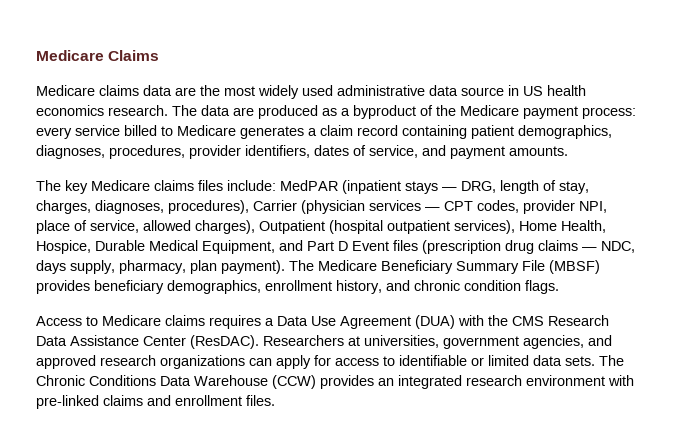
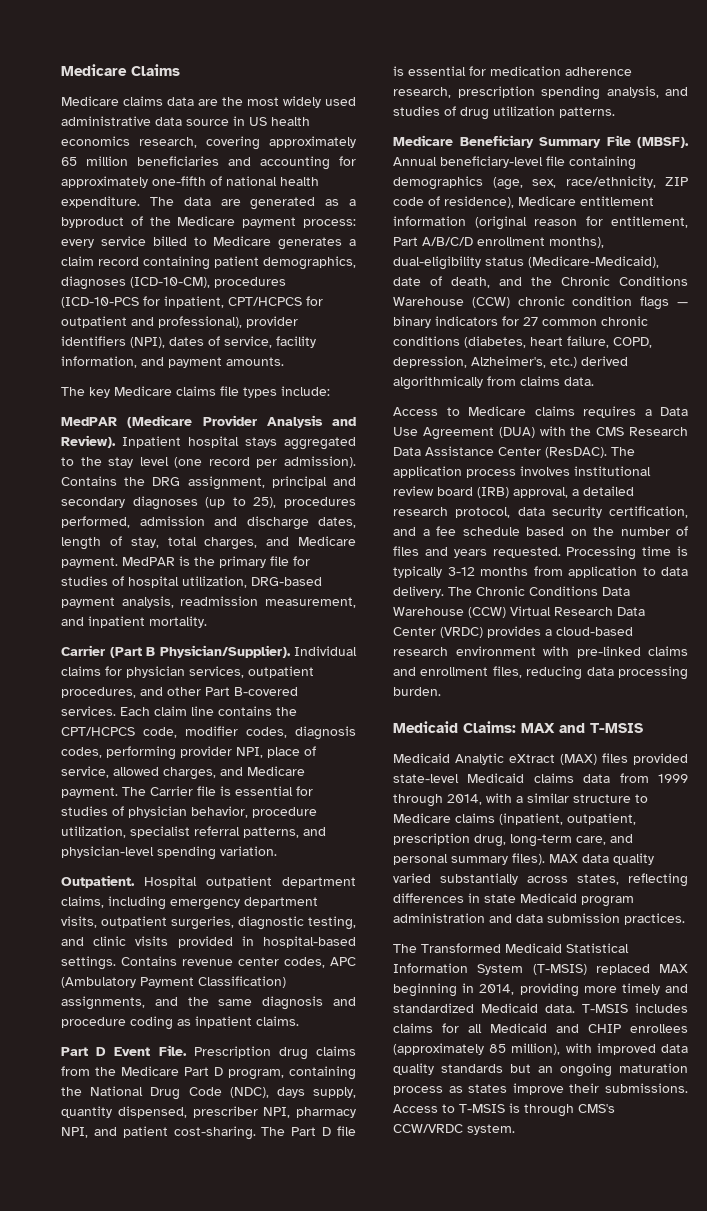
- Medicare claims data are the most widely used administrative data source in US health economics research.
+ Medicare claims data are the most widely used administrative data source in US health economics research, covering approximately 65 million beneficiaries and accounting for approximately one-fifth of national health expenditure.
- The data are produced as a byproduct of the Medicare payment process: every service billed to Medicare generates a claim record containing patient demographics, diagnoses, procedures, provider identifiers, dates of service, and payment amounts.
+ The data are generated as a byproduct of the Medicare payment process: every service billed to Medicare generates a claim record containing patient demographics, diagnoses (ICD-10-CM), procedures (ICD-10-PCS for inpatient, CPT/HCPCS for outpatient and professional), provider identifiers (NPI), dates of service, facility information, and payment amounts.
- The key Medicare claims files include: MedPAR (inpatient stays — DRG, length of stay, charges, diagnoses, procedures), Carrier (physician services — CPT codes, provider NPI, place of service, allowed charges), Outpatient (hospital outpatient services), Home Health, Hospice, Durable Medical Equipment, and Part D Event files (prescription drug claims — NDC, days supply, pharmacy, plan payment). The Medicare Beneficiary Summary File (MBSF) provides beneficiary demographics, enrollment history, and chronic condition flags.
+ The key Medicare claims file types include:
+ MedPAR (Medicare Provider Analysis and Review). Inpatient hospital stays aggregated to the stay level (one record per admission). Contains the DRG assignment, principal and secondary diagnoses (up to 25), procedures performed, admission and discharge dates, length of stay, total charges, and Medicare payment. MedPAR is the primary file for studies of hospital utilization, DRG-based payment analysis, readmission measurement, and inpatient mortality.
+ Carrier (Part B Physician/Supplier). Individual claims for physician services, outpatient procedures, and other Part B-covered services. Each claim line contains the CPT/HCPCS code, modifier codes, diagnosis codes, performing provider NPI, place of service, allowed charges, and Medicare payment. The Carrier file is essential for studies of physician behavior, procedure utilization, specialist referral patterns, and physician-level spending variation.
+ Outpatient. Hospital outpatient department claims, including emergency department visits, outpatient surgeries, diagnostic testing, and clinic visits provided in hospital-based settings. Contains revenue center codes, APC (Ambulatory Payment Classification) assignments, and the same diagnosis and procedure coding as inpatient claims.
+ Part D Event File. Prescription drug claims from the Medicare Part D program, containing the National Drug Code (NDC), days supply, quantity dispensed, prescriber NPI, pharmacy NPI, and patient cost-sharing. The Part D file is essential for medication adherence research, prescription spending analysis, and studies of drug utilization patterns.
+ Medicare Beneficiary Summary File (MBSF). Annual beneficiary-level file containing demographics (age, sex, race/ethnicity, ZIP code of residence), Medicare entitlement information (original reason for entitlement, Part A/B/C/D enrollment months), dual-eligibility status (Medicare-Medicaid), date of death, and the Chronic Conditions Warehouse (CCW) chronic condition flags — binary indicators for 27 common chronic conditions (diabetes, heart failure, COPD, depression, Alzheimer's, etc.) derived algorithmically from claims data.
- Researchers at universities, government agencies, and approved research organizations can apply for access to identifiable or limited data sets.
+ The application process involves institutional review board (IRB) approval, a detailed research protocol, data security certification, and a fee schedule based on the number of files and years requested. Processing time is typically 3-12 months from application to data delivery.
- The Chronic Conditions Data Warehouse (CCW) provides an integrated research environment with pre-linked claims and enrollment files.
+ The Chronic Conditions Data Warehouse (CCW) Virtual Research Data Center (VRDC) provides a cloud-based research environment with pre-linked claims and enrollment files, reducing data processing burden.
+ Medicaid Claims: MAX and T-MSIS
+ Medicaid Analytic eXtract (MAX) files provided state-level Medicaid claims data from 1999 through 2014, with a similar structure to Medicare claims (inpatient, outpatient, prescription drug, long-term care, and personal summary files). MAX data quality varied substantially across states, reflecting differences in state Medicaid program administration and data submission practices.
+ The Transformed Medicaid Statistical Information System (T-MSIS) replaced MAX beginning in 2014, providing more timely and standardized Medicaid data. T-MSIS includes claims for all Medicaid and CHIP enrollees (approximately 85 million), with improved data quality standards but an ongoing maturation process as states improve their submissions. Access to T-MSIS is through CMS's CCW/VRDC system.

